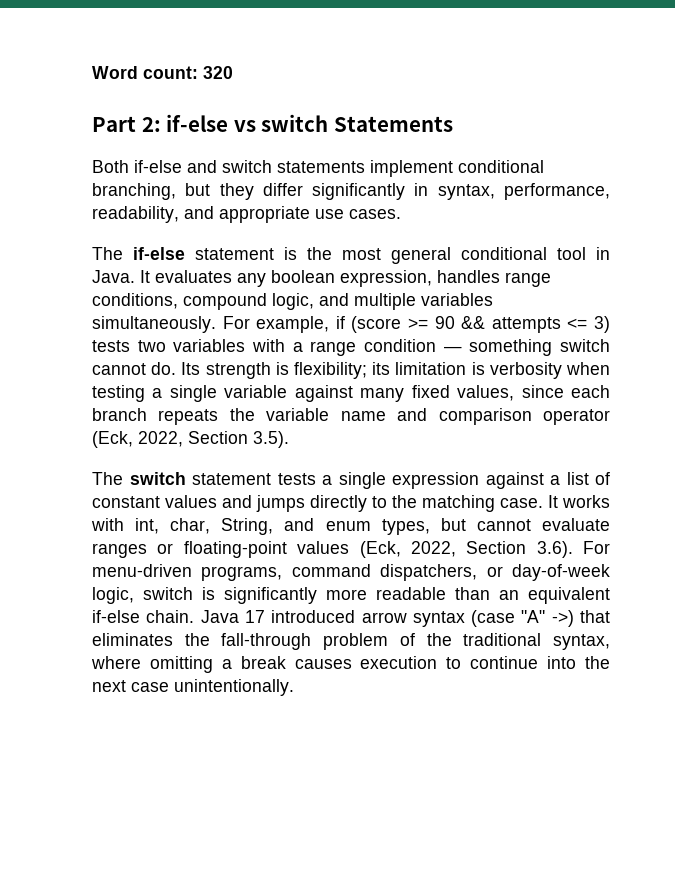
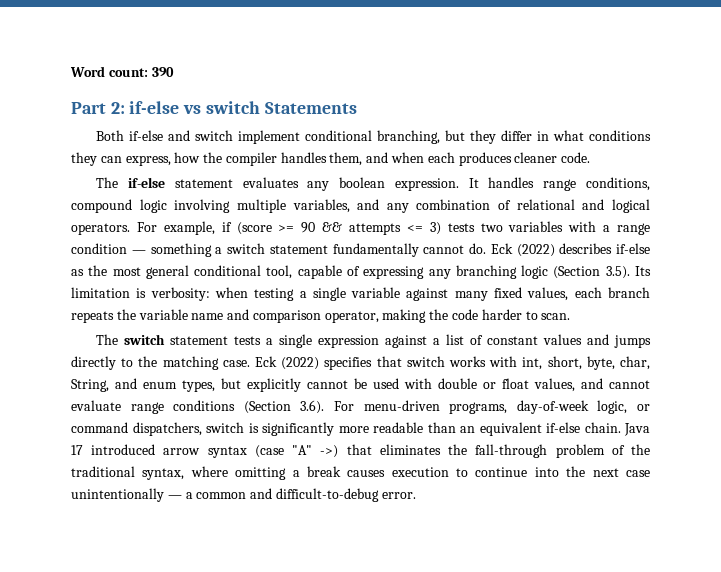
- Word count: 320
+ Word count: 390
- Both if-else and switch statements implement conditional branching, but they differ significantly in syntax, performance, readability, and appropriate use cases.
- The if-else statement is the most general conditional tool in Java. It evaluates any boolean expression, handles range conditions, compound logic, and multiple variables simultaneously.
+ Both if-else and switch implement conditional branching, but they differ in what conditions they can express, how the compiler handles them, and when each produces cleaner code.
+ The if-else statement evaluates any boolean expression. It handles range conditions, compound logic involving multiple variables, and any combination of relational and logical operators.
- For example, if (score >= 90 && attempts <= 3) tests two variables with a range condition — something switch cannot do. Its strength is flexibility; its limitation is verbosity when testing a single variable against many fixed values, since each branch repeats the variable name and comparison operator (Eck, 2022, Section 3.5).
+ For example, if (score >= 90 && attempts <= 3) tests two variables with a range condition — something a switch statement fundamentally cannot do. Eck (2022) describes if-else as the most general conditional tool, capable of expressing any branching logic (Section 3.5). Its limitation is verbosity: when testing a single variable against many fixed values, each branch repeats the variable name and comparison operator, making the code harder to scan.
- It works with int, char, String, and enum types, but cannot evaluate ranges or floating-point values (Eck, 2022, Section 3.6). For menu-driven programs, command dispatchers, or day-of-week logic, switch is significantly more readable than an equivalent if-else chain.
+ Eck (2022) specifies that switch works with int, short, byte, char, String, and enum types, but explicitly cannot be used with double or float values, and cannot evaluate range conditions (Section 3.6). For menu-driven programs, day-of-week logic, or command dispatchers, switch is significantly more readable than an equivalent if-else chain.
- Java 17 introduced arrow syntax (case "A" ->) that eliminates the fall-through problem of the traditional syntax, where omitting a break causes execution to continue into the next case unintentionally.
+ Java 17 introduced arrow syntax (case "A" ->) that eliminates the fall-through problem of the traditional syntax, where omitting a break causes execution to continue into the next case unintentionally — a common and difficult-to-debug error.

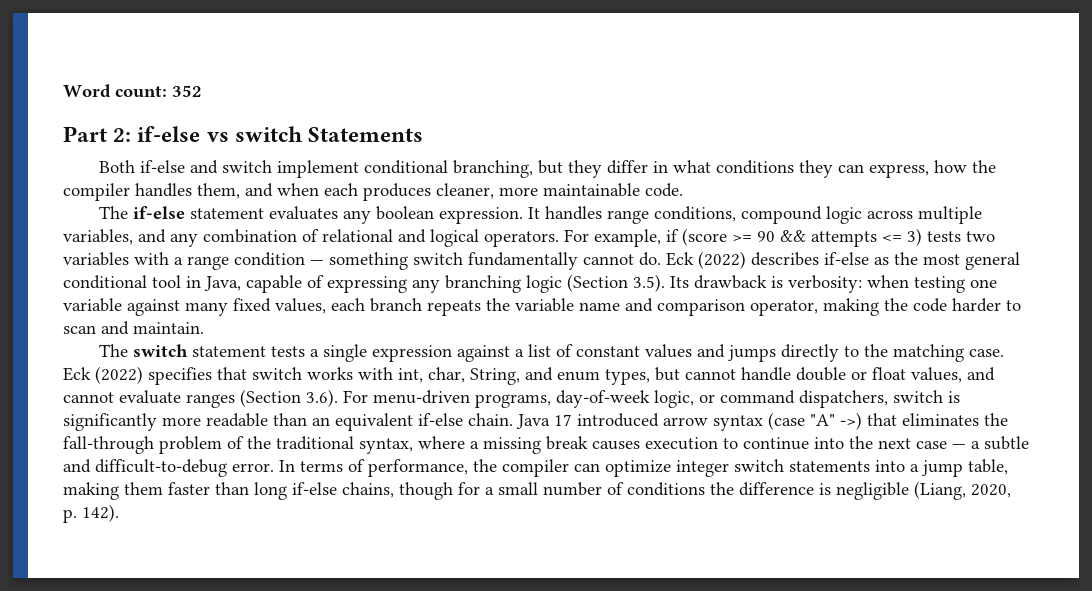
- Word count: 390
+ Word count: 352
- Both if-else and switch implement conditional branching, but they differ in what conditions they can express, how the compiler handles them, and when each produces cleaner code.
+ Both if-else and switch implement conditional branching, but they differ in what conditions they can express, how the compiler handles them, and when each produces cleaner, more maintainable code.
- It handles range conditions, compound logic involving multiple variables, and any combination of relational and logical operators.
+ It handles range conditions, compound logic across multiple variables, and any combination of relational and logical operators.
- For example, if (score >= 90 && attempts <= 3) tests two variables with a range condition — something a switch statement fundamentally cannot do.
+ For example, if (score >= 90 && attempts <= 3) tests two variables with a range condition — something switch fundamentally cannot do.
- Eck (2022) describes if-else as the most general conditional tool, capable of expressing any branching logic (Section 3.5). Its limitation is verbosity: when testing a single variable against many fixed values, each branch repeats the variable name and comparison operator, making the code harder to scan.
+ Eck (2022) describes if-else as the most general conditional tool in Java, capable of expressing any branching logic (Section 3.5). Its drawback is verbosity: when testing one variable against many fixed values, each branch repeats the variable name and comparison operator, making the code harder to scan and maintain.
- Eck (2022) specifies that switch works with int, short, byte, char, String, and enum types, but explicitly cannot be used with double or float values, and cannot evaluate range conditions (Section 3.6). For menu-driven programs, day-of-week logic, or command dispatchers, switch is significantly more readable than an equivalent if-else chain.
+ Eck (2022) specifies that switch works with int, char, String, and enum types, but cannot handle double or float values, and cannot evaluate ranges (Section 3.6). For menu-driven programs, day-of-week logic, or command dispatchers, switch is significantly more readable than an equivalent if-else chain.
- Java 17 introduced arrow syntax (case "A" ->) that eliminates the fall-through problem of the traditional syntax, where omitting a break causes execution to continue into the next case unintentionally — a common and difficult-to-debug error.
+ Java 17 introduced arrow syntax (case "A" ->) that eliminates the fall-through problem of the traditional syntax, where a missing break causes execution to continue into the next case — a subtle and difficult-to-debug error.
+ In terms of performance, the compiler can optimize integer switch statements into a jump table, making them faster than long if-else chains, though for a small number of conditions the difference is negligible (Liang, 2020, p. 142).

